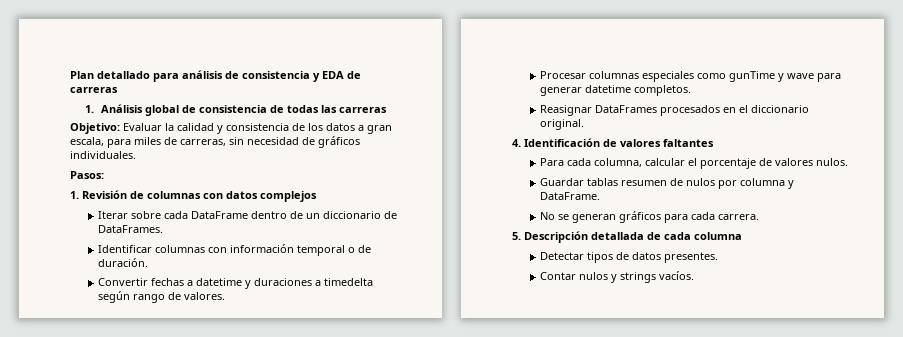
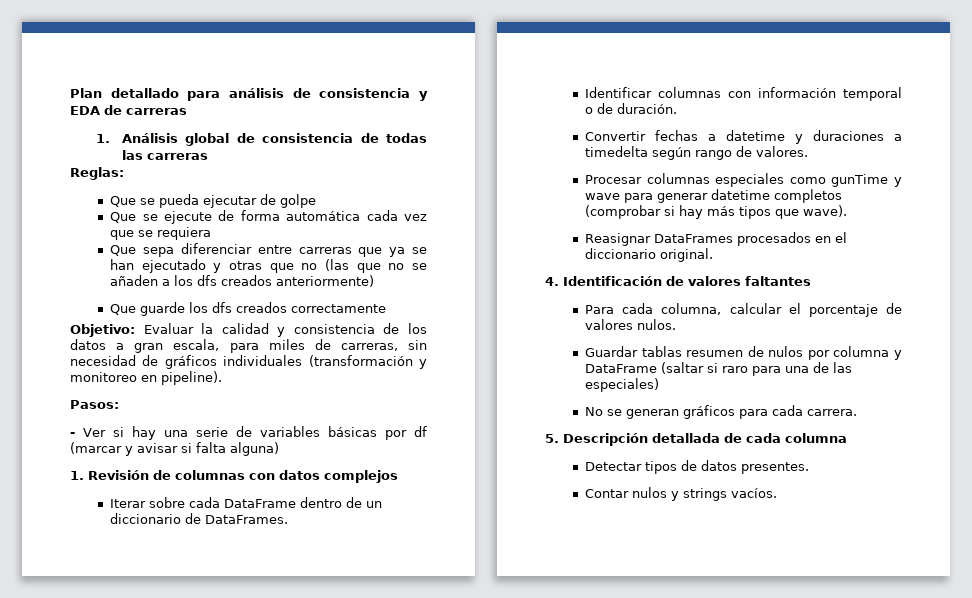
+ Reglas:
+ Que se pueda ejecutar de golpe
+ Que se ejecute de forma automática cada vez que se requiera
+ Que sepa diferenciar entre carreras que ya se han ejecutado y otras que no (las que no se añaden a los dfs creados anteriormente)
+ Que guarde los dfs creados correctamente
- Objetivo: Evaluar la calidad y consistencia de los datos a gran escala, para miles de carreras, sin necesidad de gráficos individuales.
+ Objetivo: Evaluar la calidad y consistencia de los datos a gran escala, para miles de carreras, sin necesidad de gráficos individuales (transformación y monitoreo en pipeline).
  Pasos:
+ - Ver si hay una serie de variables básicas por df (marcar y avisar si falta alguna)
- Procesar columnas especiales como gunTime y wave para generar datetime completos.
+ Procesar columnas especiales como gunTime y wave para generar datetime completos (comprobar si hay más tipos que wave).
- Guardar tablas resumen de nulos por columna y DataFrame.
+ Guardar tablas resumen de nulos por columna y DataFrame (saltar si raro para una de las especiales)

